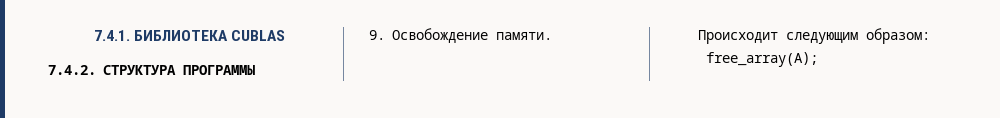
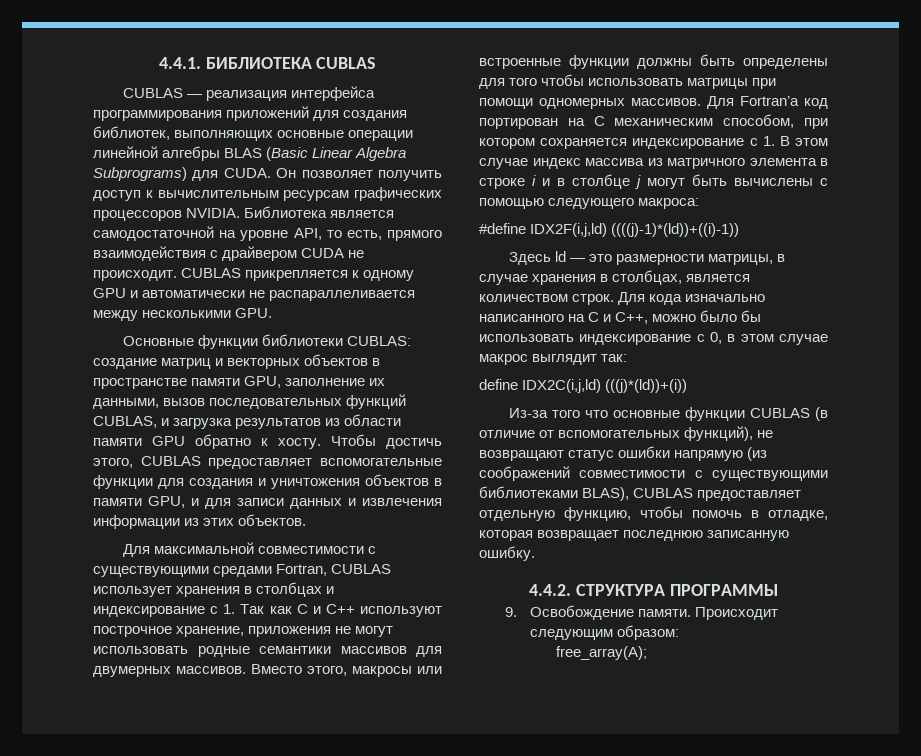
- 7.4.1. БИБЛИОТЕКА CUBLAS
+ 4.4.1. БИБЛИОТЕКА CUBLAS
- 7.4.2. СТРУКТУРА ПРОГРАММЫ
+ CUBLAS — реализация интерфейса программирования приложений для создания библиотек, выполняющих основные операции линейной алгебры BLAS (Basic Linear Algebra Subprograms) для CUDA. Он позволяет получить доступ к вычислительным ресурсам графических процессоров NVIDIA. Библиотека является самодостаточной на уровне API, то есть, прямого взаимодействия с драйвером CUDA не происходит. CUBLAS прикрепляется к одному GPU и автоматически не распараллеливается между несколькими GPU.
+ Основные функции библиотеки CUBLAS: создание матриц и векторных объектов в пространстве памяти GPU, заполнение их данными, вызов последовательных функций CUBLAS, и загрузка результатов из области памяти GPU обратно к хосту. Чтобы достичь этого, CUBLAS предоставляет вспомогательные функции для создания и уничтожения объектов в памяти GPU, и для записи данных и извлечения информации из этих объектов.
+ Для максимальной совместимости с существующими средами Fortran, CUBLAS использует хранения в столбцах и индексирование с 1. Так как C и C++ используют построчное хранение, приложения не могут использовать родные семантики массивов для двумерных массивов. Вместо этого, макросы или встроенные функции должны быть определены для того чтобы использовать матрицы при помощи одномерных массивов. Для Fortran’а код портирован на C механическим способом, при котором сохраняется индексирование с 1. В этом случае индекс массива из матричного элемента в строке i и в столбце j могут быть вычислены с помощью следующего макроса:
+ #define IDX2F(i,j,ld) ((((j)-1)*(ld))+((i)-1))
+ Здесь ld — это размерности матрицы, в случае хранения в столбцах, является количеством строк. Для кода изначально написанного на С и С++, можно было бы использовать индексирование с 0, в этом случае макрос выглядит так:
+ define IDX2C(i,j,ld) (((j)*(ld))+(i))
+ Из-за того что основные функции CUBLAS (в отличие от вспомогательных функций), не возвращают статус ошибки напрямую (из соображений совместимости с существующими библиотеками BLAS), CUBLAS предоставляет отдельную функцию, чтобы помочь в отладке, которая возвращает последнюю записанную ошибку.
+ 4.4.2. СТРУКТУРА ПРОГРАММЫ

